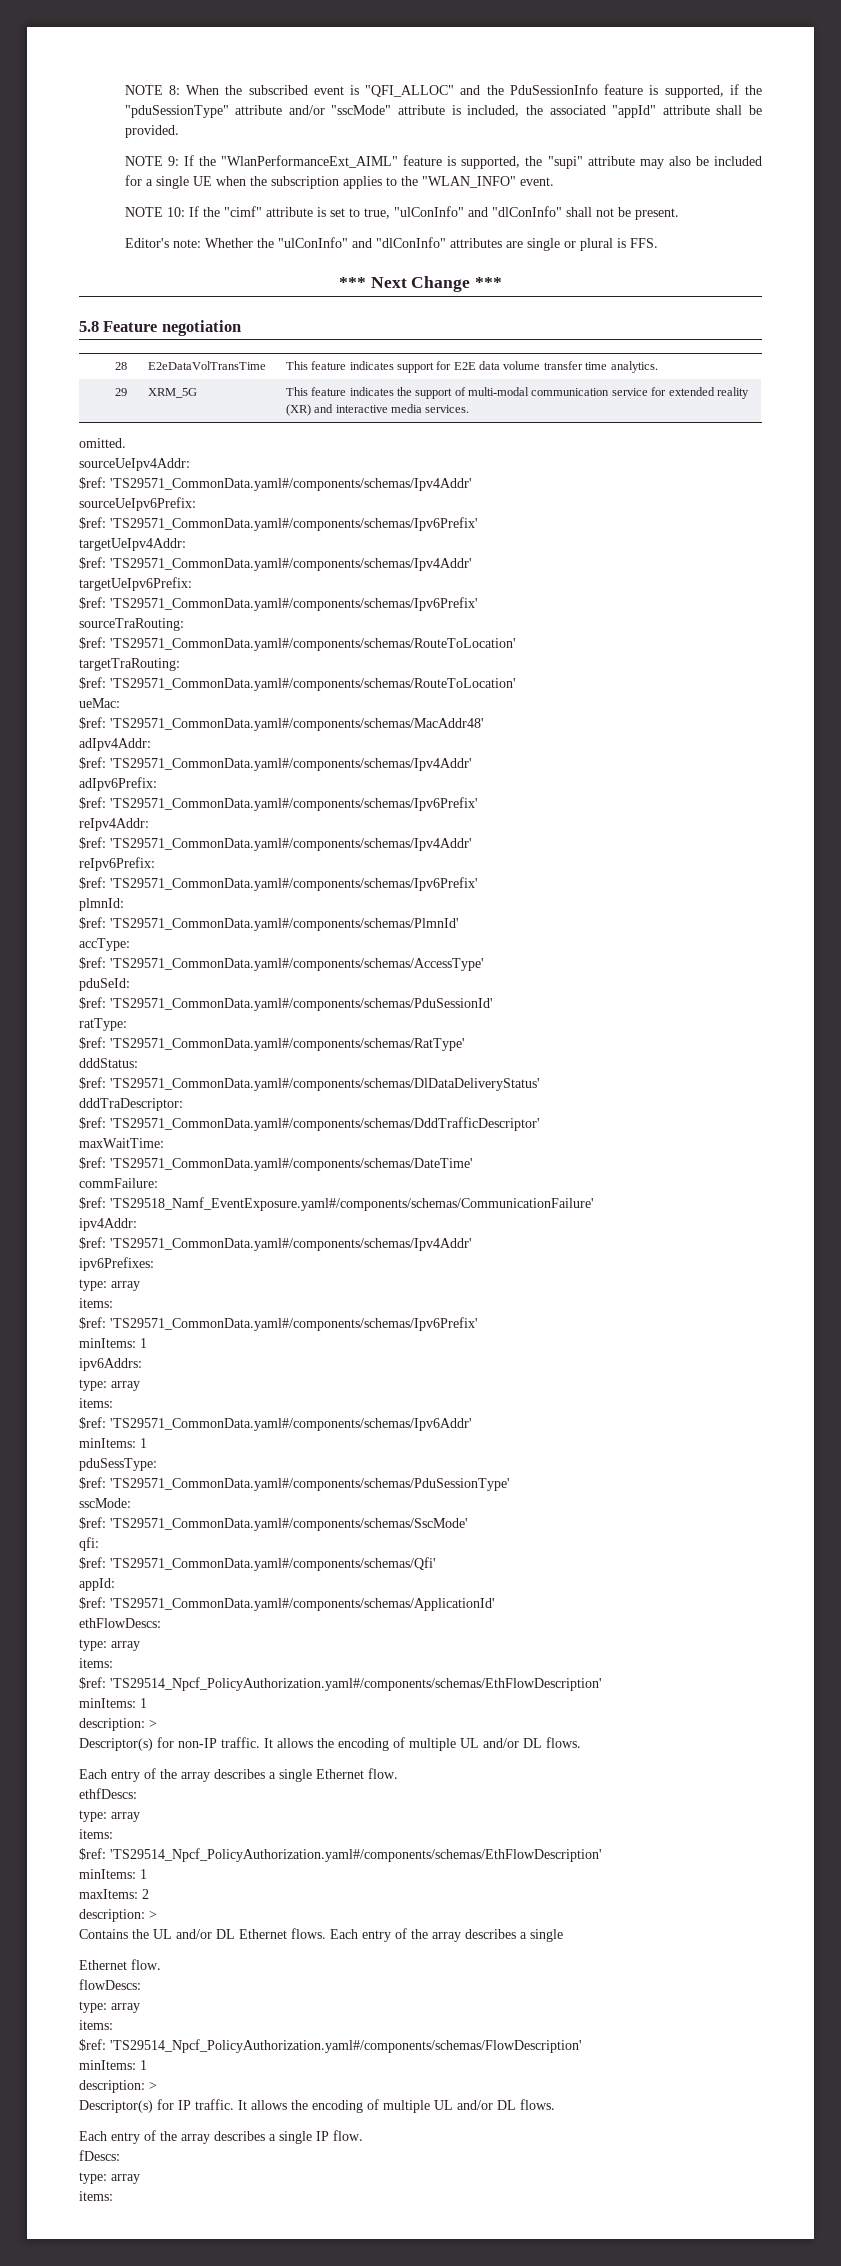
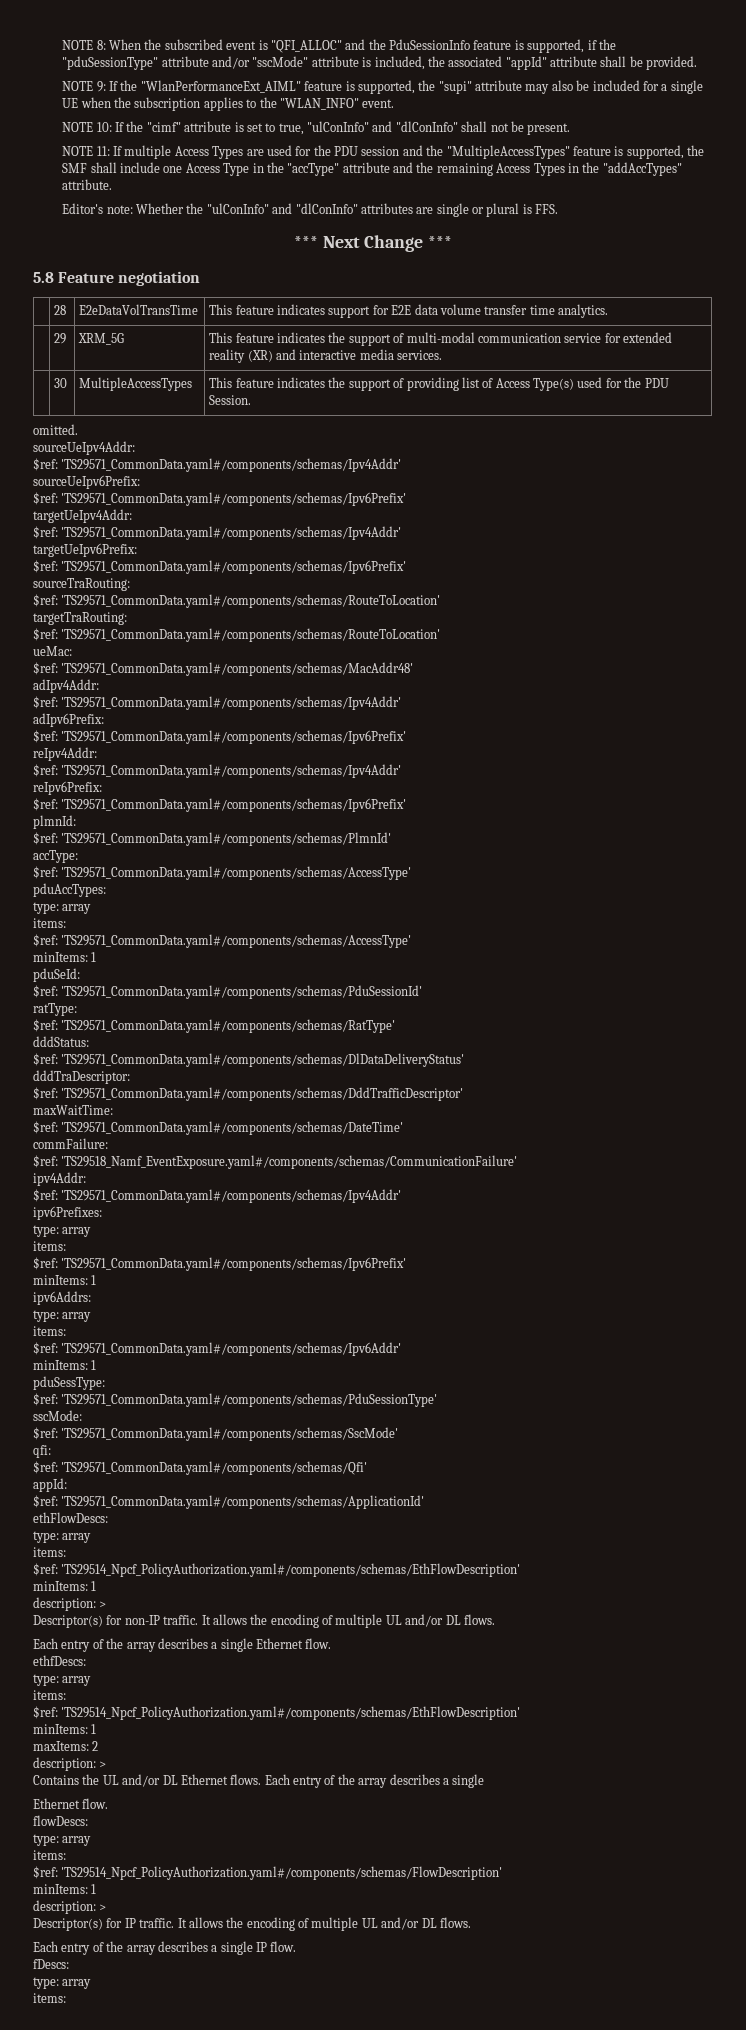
+ NOTE 11: If multiple Access Types are used for the PDU session and the "MultipleAccessTypes" feature is supported, the SMF shall include one Access Type in the "accType" attribute and the remaining Access Types in the "addAccTypes" attribute.
+ | 30 | MultipleAccessTypes | This feature indicates the support of providing list of Access Type(s) used for the PDU Session.
+ pduAccTypes:
+ type: array
+ items:
+ $ref: 'TS29571_CommonData.yaml#/components/schemas/AccessType'
+ minItems: 1

